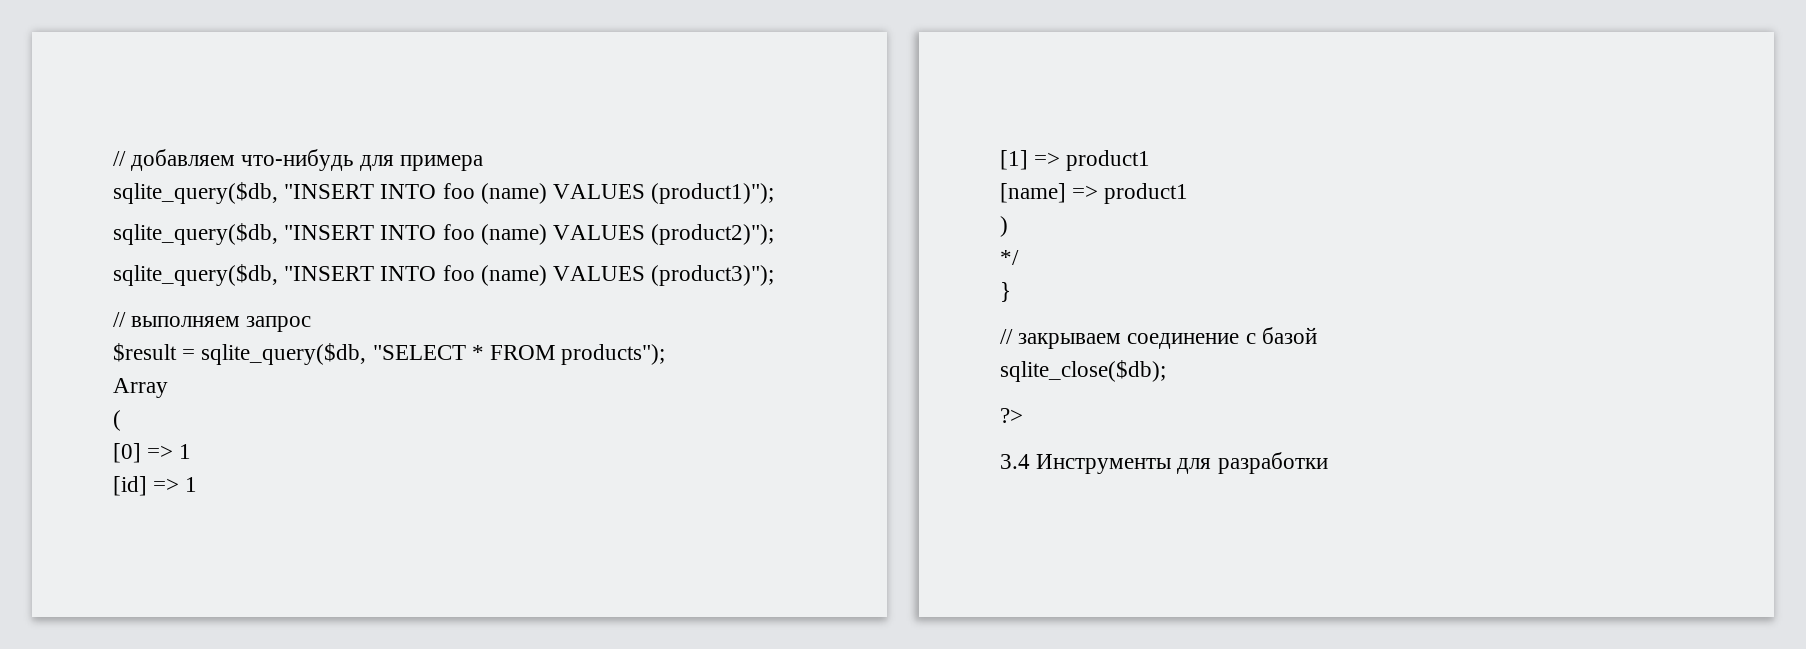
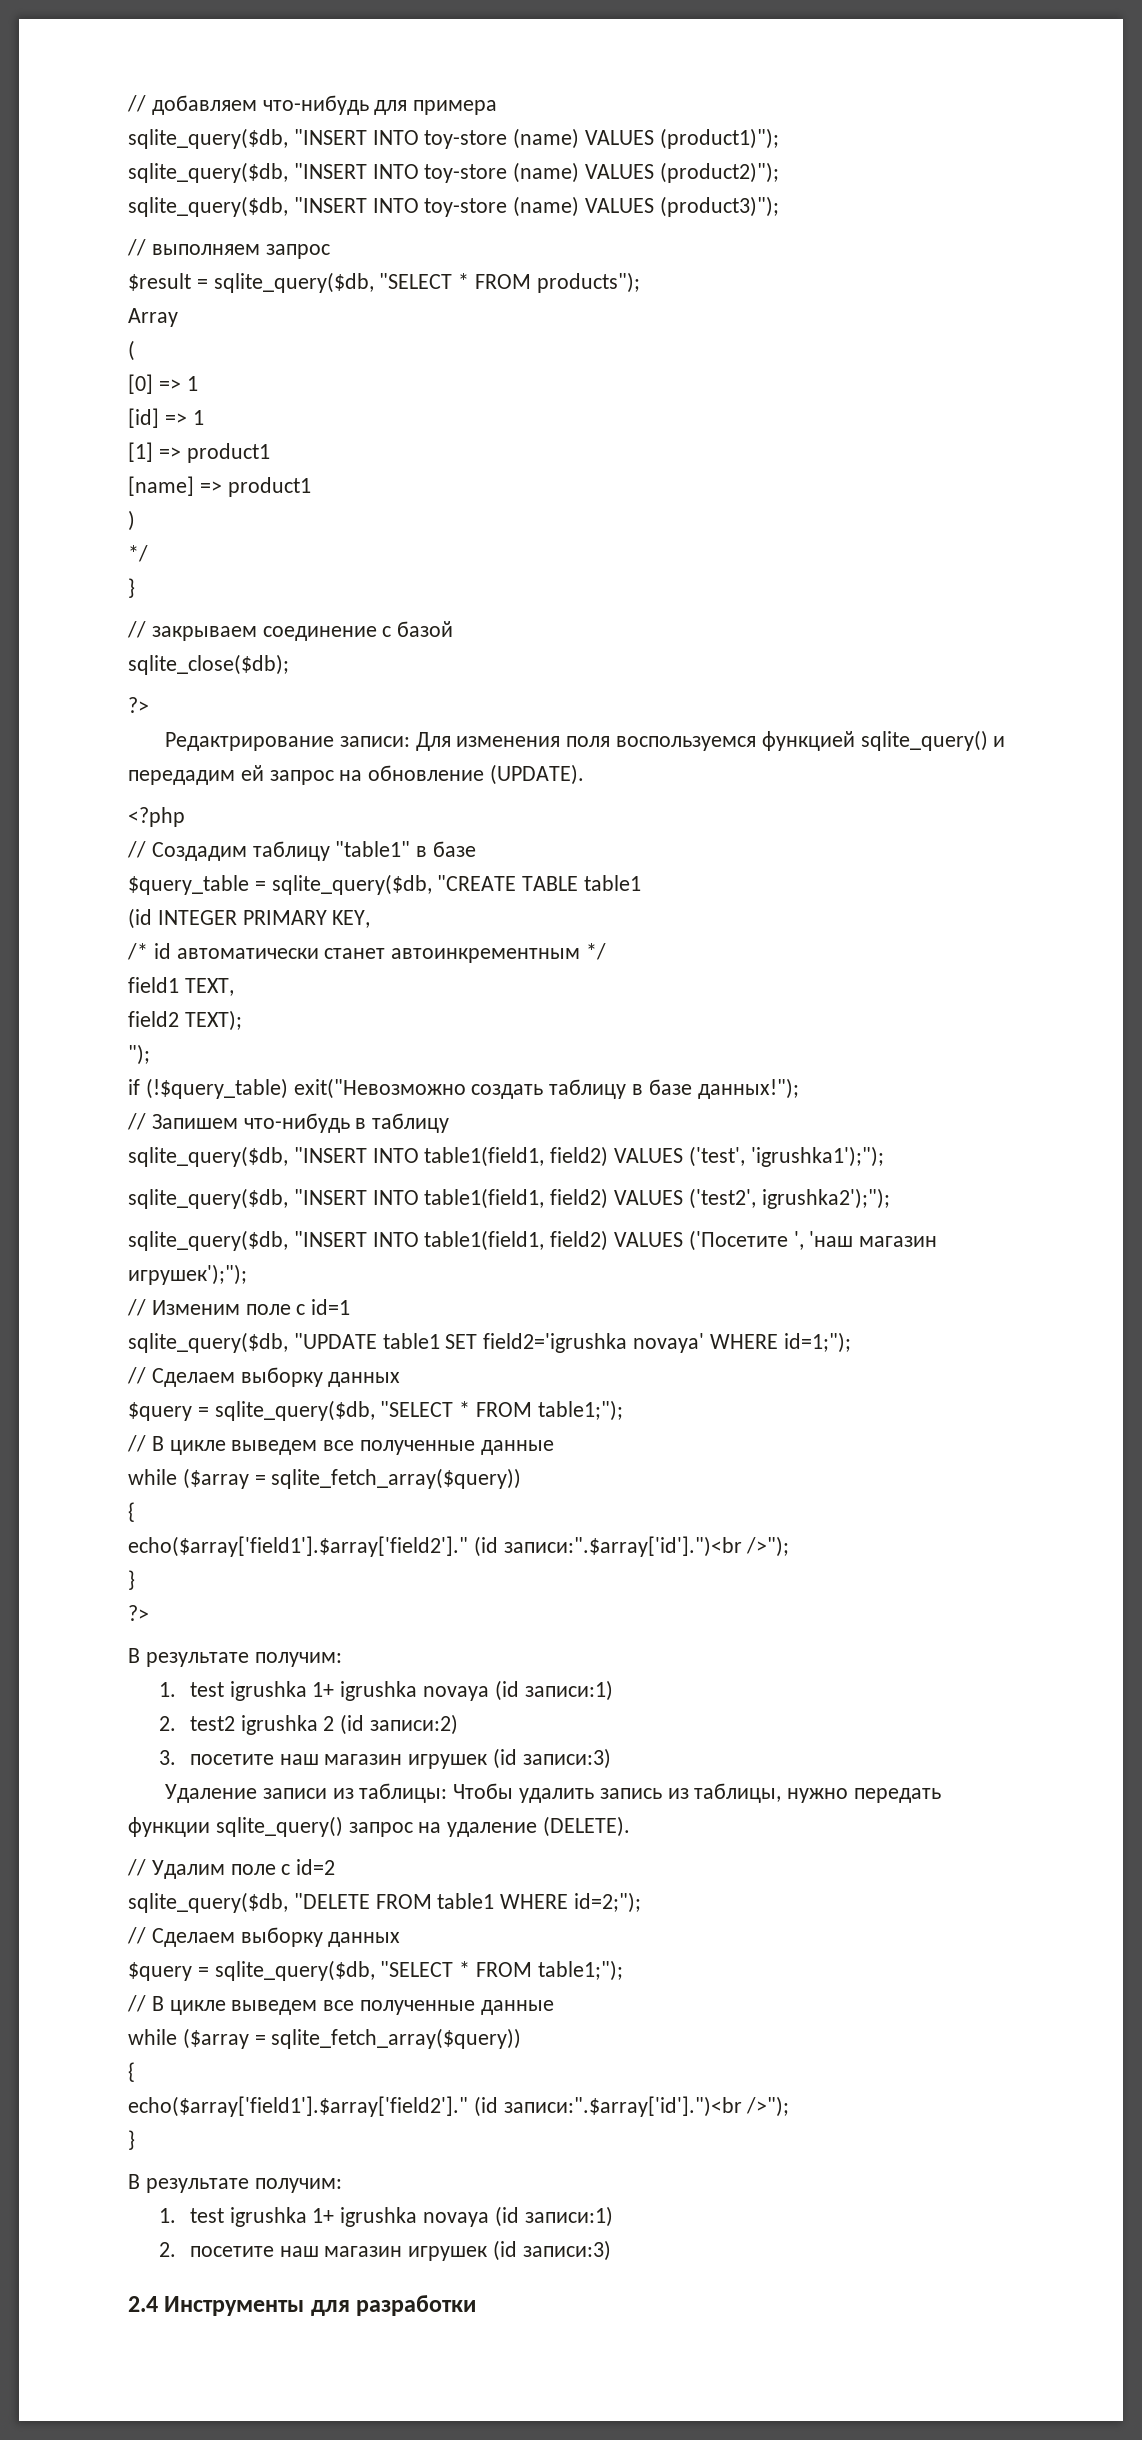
- sqlite_query($db, "INSERT INTO foo (name) VALUES (product1)");
+ sqlite_query($db, "INSERT INTO toy-store (name) VALUES (product1)");
- sqlite_query($db, "INSERT INTO foo (name) VALUES (product2)");
+ sqlite_query($db, "INSERT INTO toy-store (name) VALUES (product2)");
- sqlite_query($db, "INSERT INTO foo (name) VALUES (product3)");
+ sqlite_query($db, "INSERT INTO toy-store (name) VALUES (product3)");
- 3.4 Инструменты для разработки
+ Редактрирование записи: Для изменения поля воспользуемся функцией sqlite_query() и передадим ей запрос на обновление (UPDATE).
+ <?php
+ // Создадим таблицу "table1" в базе
+ $query_table = sqlite_query($db, "CREATE TABLE table1
+ (id INTEGER PRIMARY KEY,
+ /* id автоматически станет автоинкрементным */
+ field1 TEXT,
+ field2 TEXT);
+ ");
+ if (!$query_table) exit("Невозможно создать таблицу в базе данных!");
+ // Запишем что-нибудь в таблицу
+ sqlite_query($db, "INSERT INTO table1(field1, field2) VALUES ('test', 'igrushka1');");
+ sqlite_query($db, "INSERT INTO table1(field1, field2) VALUES ('test2', igrushka2');");
+ sqlite_query($db, "INSERT INTO table1(field1, field2) VALUES ('Посетите ', 'наш магазин игрушек');");
+ // Изменим поле с id=1
+ sqlite_query($db, "UPDATE table1 SET field2='igrushka novaya' WHERE id=1;");
+ // Сделаем выборку данных
+ $query = sqlite_query($db, "SELECT * FROM table1;");
+ // В цикле выведем все полученные данные
+ while ($array = sqlite_fetch_array($query))
+ {
+ echo($array['field1'].$array['field2']." (id записи:".$array['id'].")<br />");
+ }
+ ?>
+ В результате получим:
+ 1. test igrushka 1+ igrushka novaya (id записи:1)
+ 2. test2 igrushka 2 (id записи:2)
+ 3. посетите наш магазин игрушек (id записи:3)
+ Удаление записи из таблицы: Чтобы удалить запись из таблицы, нужно передать функции sqlite_query() запрос на удаление (DELETE).
+ // Удалим поле с id=2
+ sqlite_query($db, "DELETE FROM table1 WHERE id=2;");
+ // Сделаем выборку данных
+ $query = sqlite_query($db, "SELECT * FROM table1;");
+ // В цикле выведем все полученные данные
+ while ($array = sqlite_fetch_array($query))
+ {
+ echo($array['field1'].$array['field2']." (id записи:".$array['id'].")<br />");
+ }
+ В результате получим:
+ 1. test igrushka 1+ igrushka novaya (id записи:1)
+ 2. посетите наш магазин игрушек (id записи:3)
+ 2.4 Инструменты для разработки

